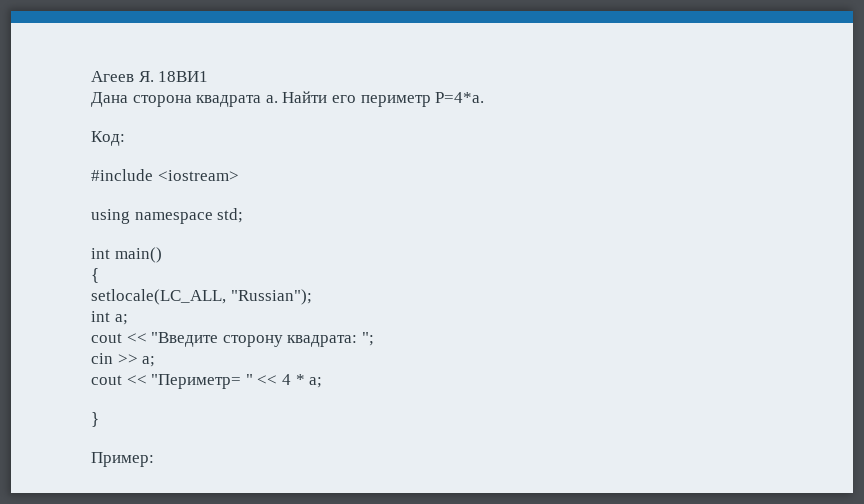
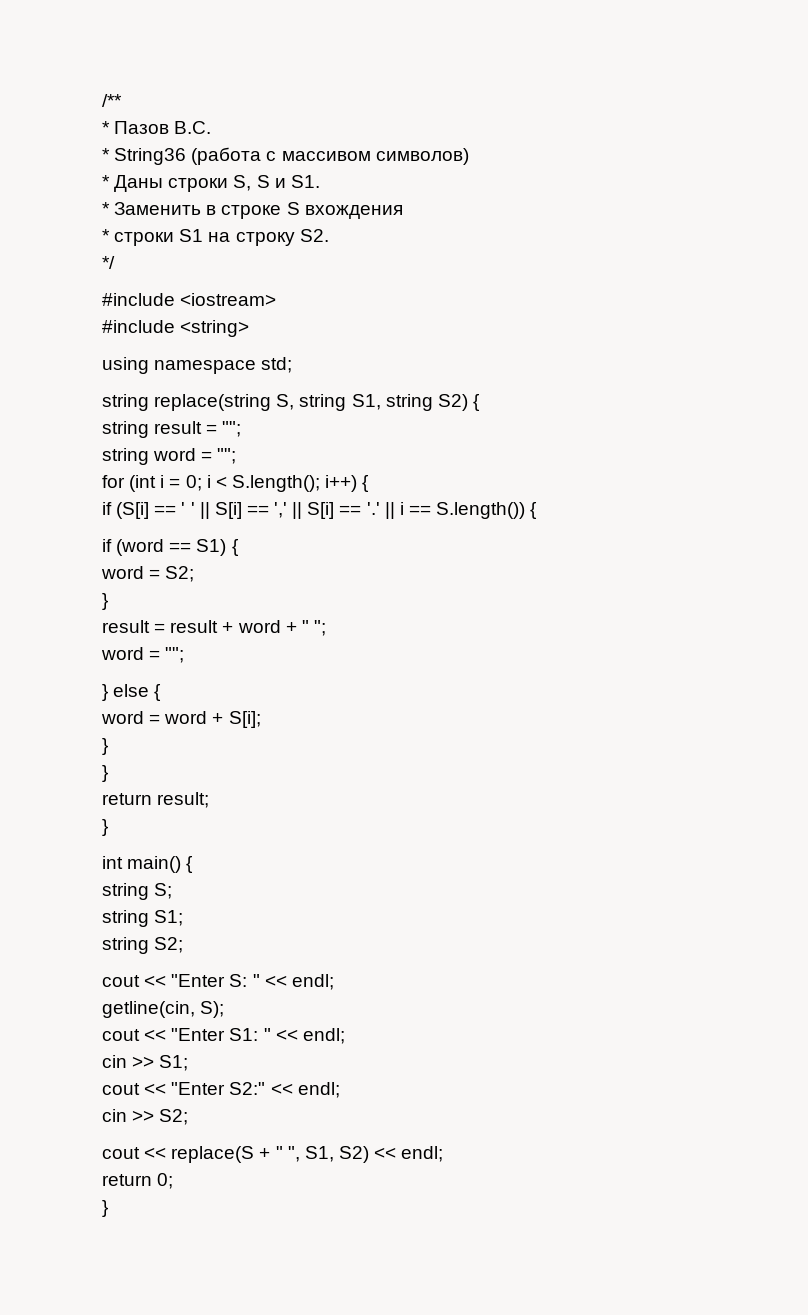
- Агеев Я. 18ВИ1
- Дана сторона квадрата а. Найти его периметр P=4*a.
- Код:
+ /**
+ * Пазов В.С.
+ * String36 (работа с массивом символов)
+ * Даны строки S, S и S1.
+ * Заменить в строке S вхождения
+ * строки S1 на строку S2.
+ */
+ #include <string>
+ string replace(string S, string S1, string S2) {
+ string result = "";
+ string word = "";
+ for (int i = 0; i < S.length(); i++) {
+ if (S[i] == ' ' || S[i] == ',' || S[i] == '.' || i == S.length()) {
+ if (word == S1) {
+ word = S2;
+ }
+ result = result + word + " ";
+ word = "";
+ } else {
+ word = word + S[i];
+ }
+ }
+ return result;
+ }
- int main()
- {
- setlocale(LC_ALL, "Russian");
- int a;
- cout << "Введите сторону квадрата: ";
- cin >> a;
- cout << "Периметр= " << 4 * a;
+ int main() {
+ string S;
+ string S1;
+ string S2;
+ cout << "Enter S: " << endl;
+ getline(cin, S);
+ cout << "Enter S1: " << endl;
+ cin >> S1;
+ cout << "Enter S2:" << endl;
+ cin >> S2;
+ cout << replace(S + " ", S1, S2) << endl;
+ return 0;
  }
- Пример:

